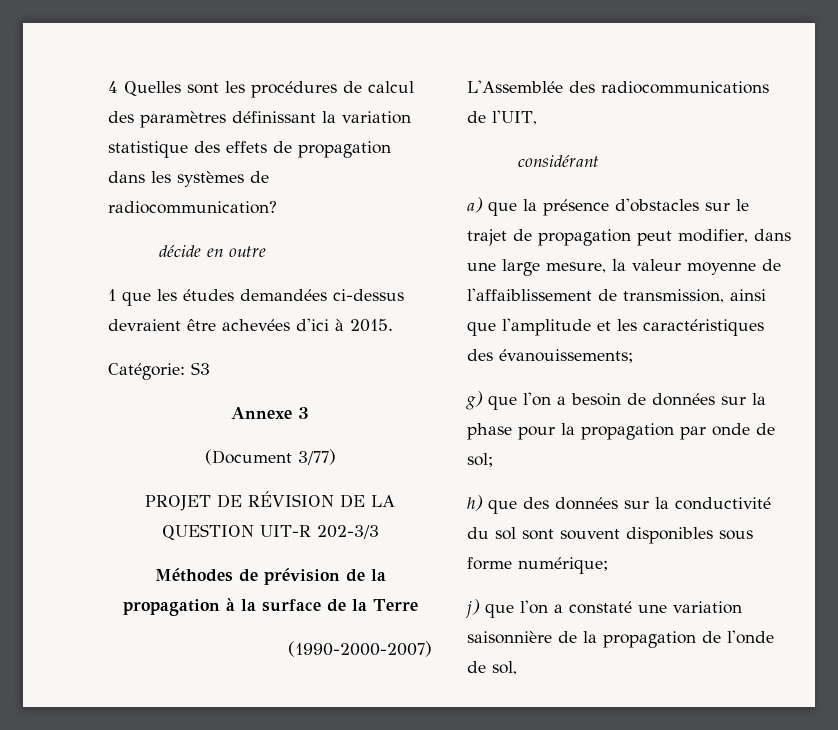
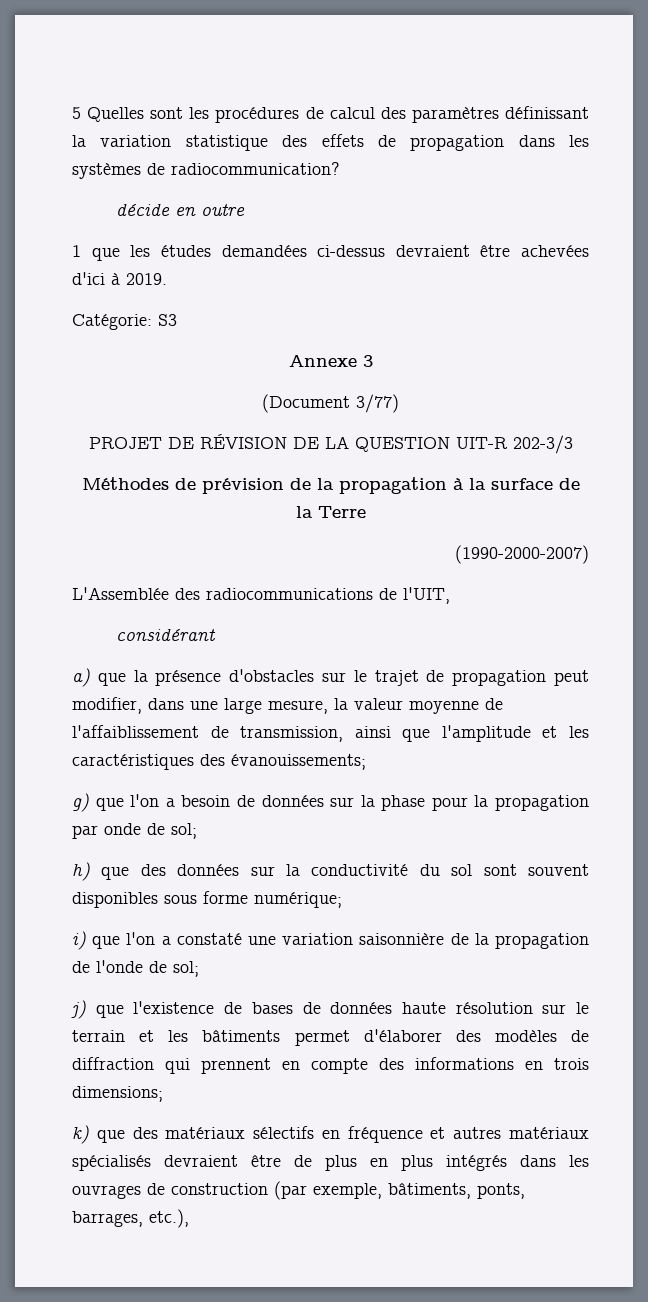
- 4 Quelles sont les procédures de calcul des paramètres définissant la variation statistique des effets de propagation dans les systèmes de radiocommunication?
+ 5 Quelles sont les procédures de calcul des paramètres définissant la variation statistique des effets de propagation dans les systèmes de radiocommunication?
- 1 que les études demandées ci-dessus devraient être achevées d'ici à 2015.
+ 1 que les études demandées ci-dessus devraient être achevées d'ici à 2019.
- j) que l'on a constaté une variation saisonnière de la propagation de l'onde de sol,
+ i) que l'on a constaté une variation saisonnière de la propagation de l'onde de sol;
+ j) que l'existence de bases de données haute résolution sur le terrain et les bâtiments permet d'élaborer des modèles de diffraction qui prennent en compte des informations en trois dimensions;
+ k) que des matériaux sélectifs en fréquence et autres matériaux spécialisés devraient être de plus en plus intégrés dans les ouvrages de construction (par exemple, bâtiments, ponts, barrages, etc.),

